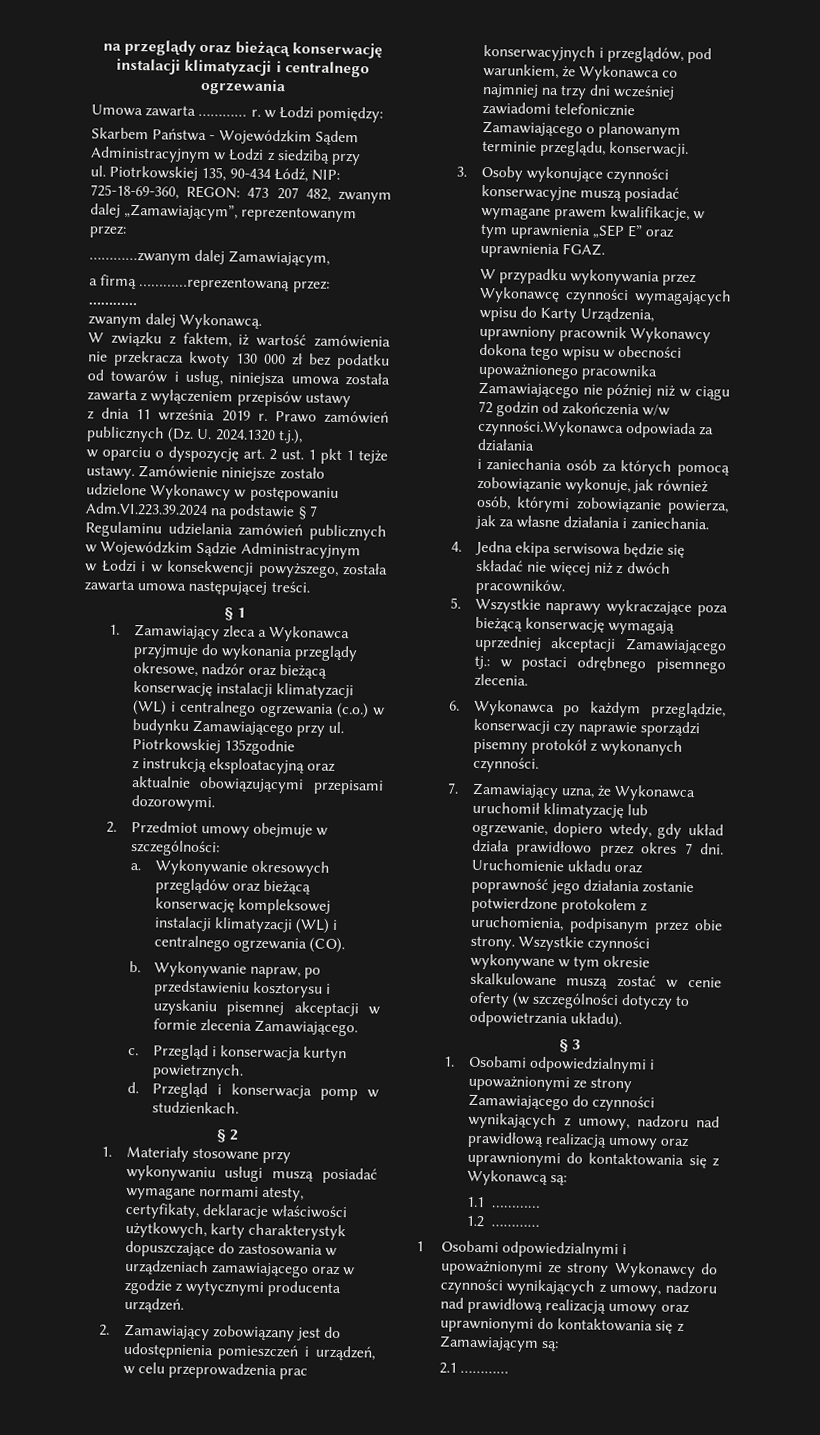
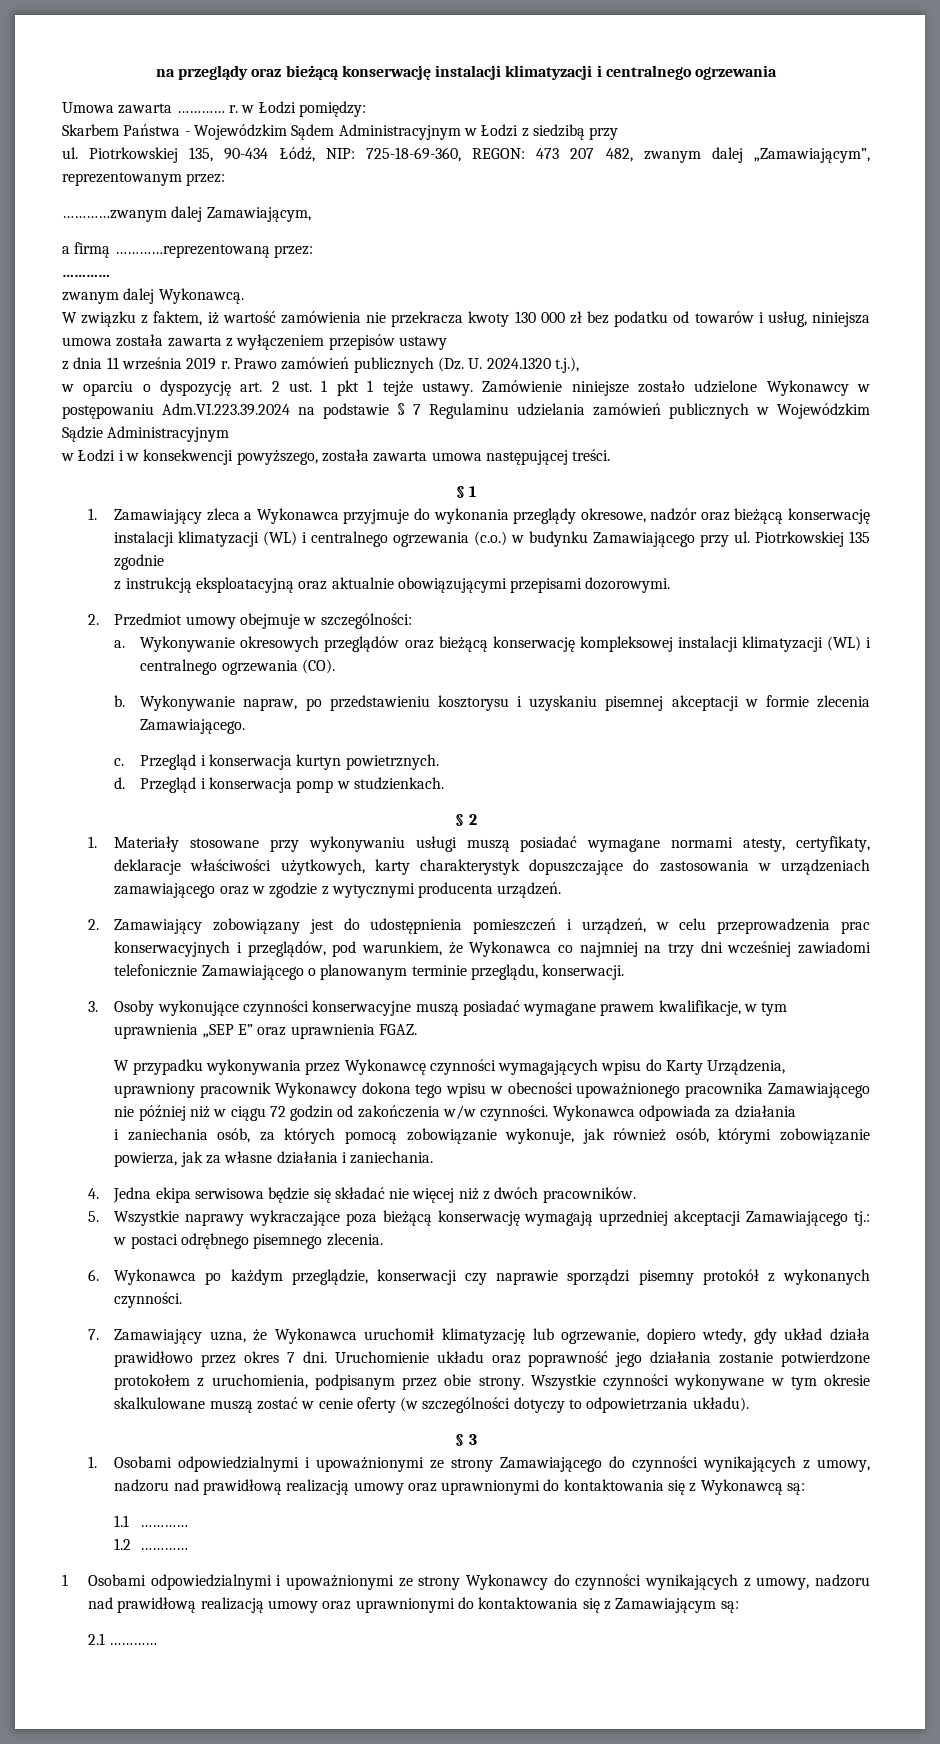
- Piotrkowskiej 135zgodnie
+ Piotrkowskiej 135 zgodnie
- W przypadku wykonywania przez Wykonawcę czynności wymagających wpisu do Karty Urządzenia, uprawniony pracownik Wykonawcy dokona tego wpisu w obecności upoważnionego pracownika Zamawiającego nie później niż w ciągu 72 godzin od zakończenia w/w czynności.Wykonawca odpowiada za działania
+ W przypadku wykonywania przez Wykonawcę czynności wymagających wpisu do Karty Urządzenia, uprawniony pracownik Wykonawcy dokona tego wpisu w obecności upoważnionego pracownika Zamawiającego nie później niż w ciągu 72 godzin od zakończenia w/w czynności. Wykonawca odpowiada za działania
- i zaniechania osób za których pomocą zobowiązanie wykonuje, jak również osób, którymi zobowiązanie powierza, jak za własne działania i zaniechania.
+ i zaniechania osób, za których pomocą zobowiązanie wykonuje, jak również osób, którymi zobowiązanie powierza, jak za własne działania i zaniechania.

